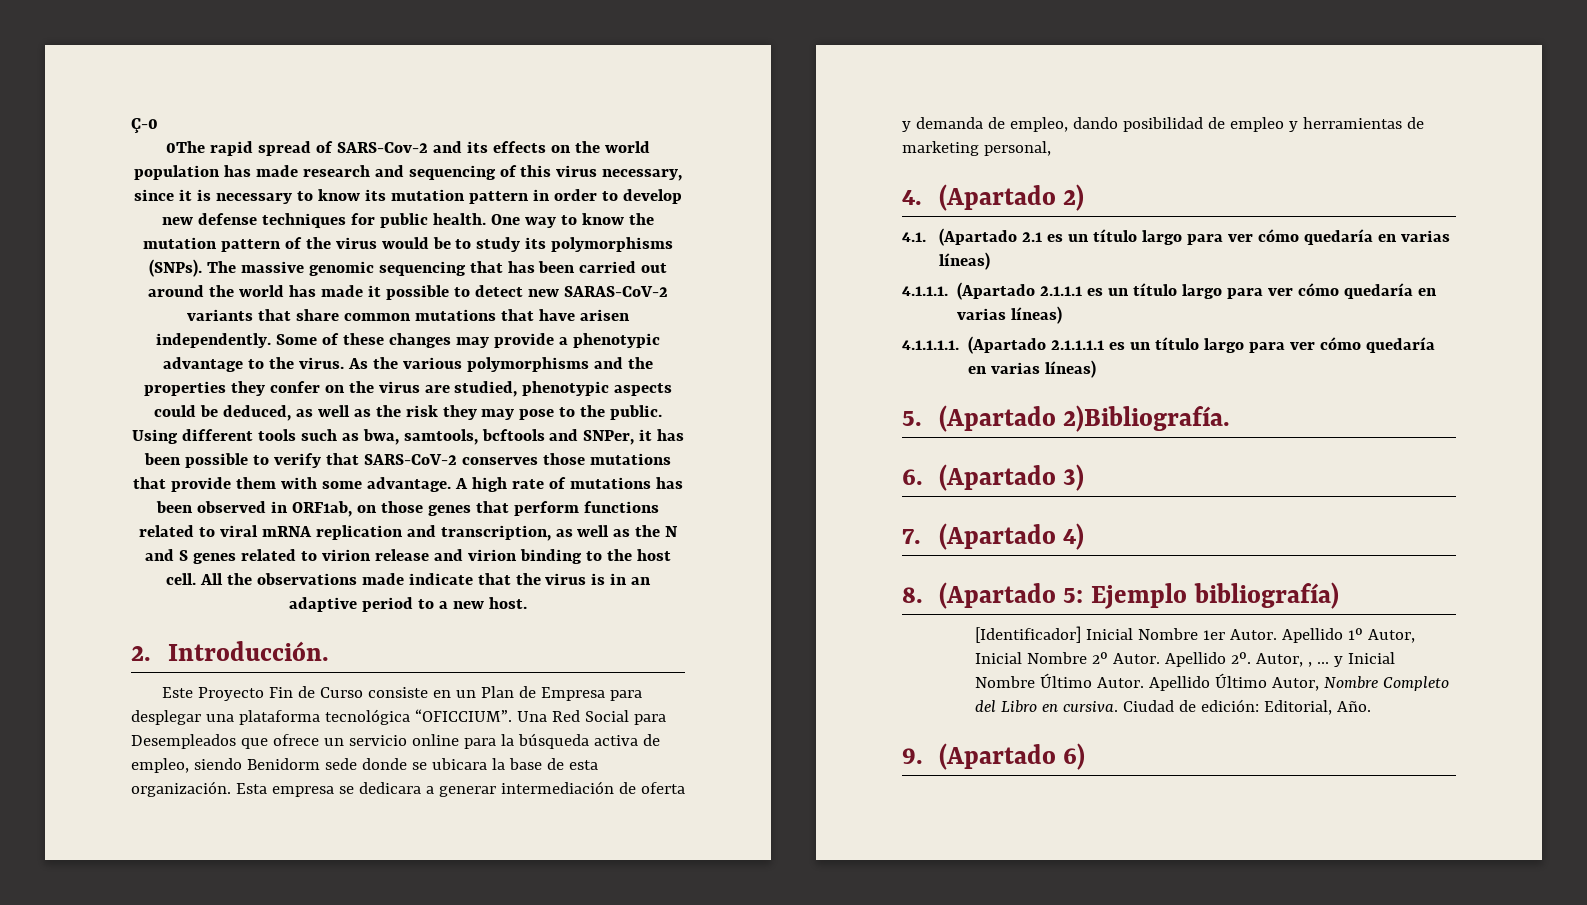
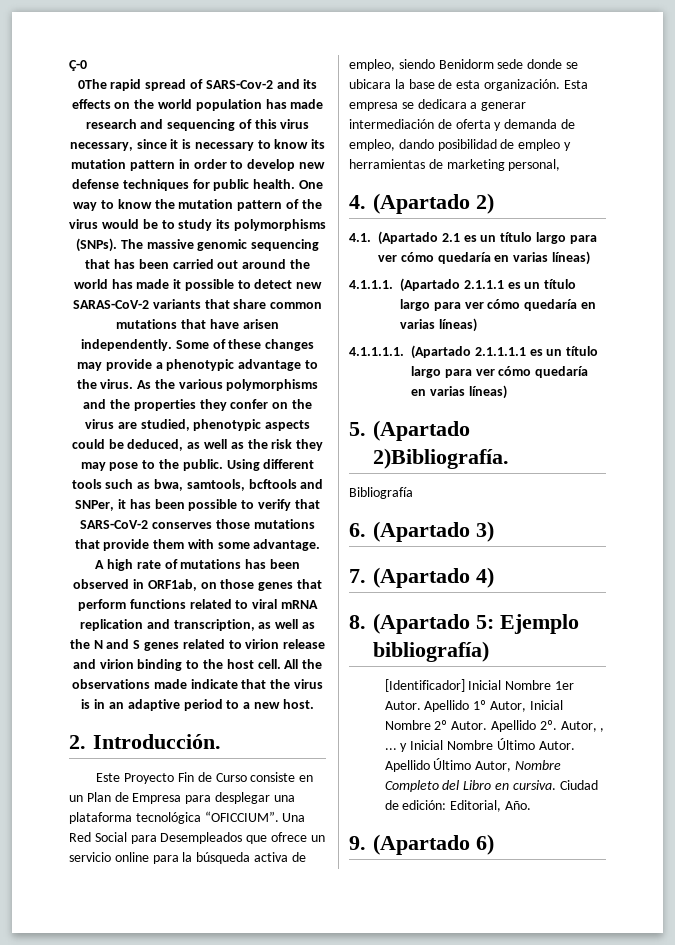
+ Bibliografía

